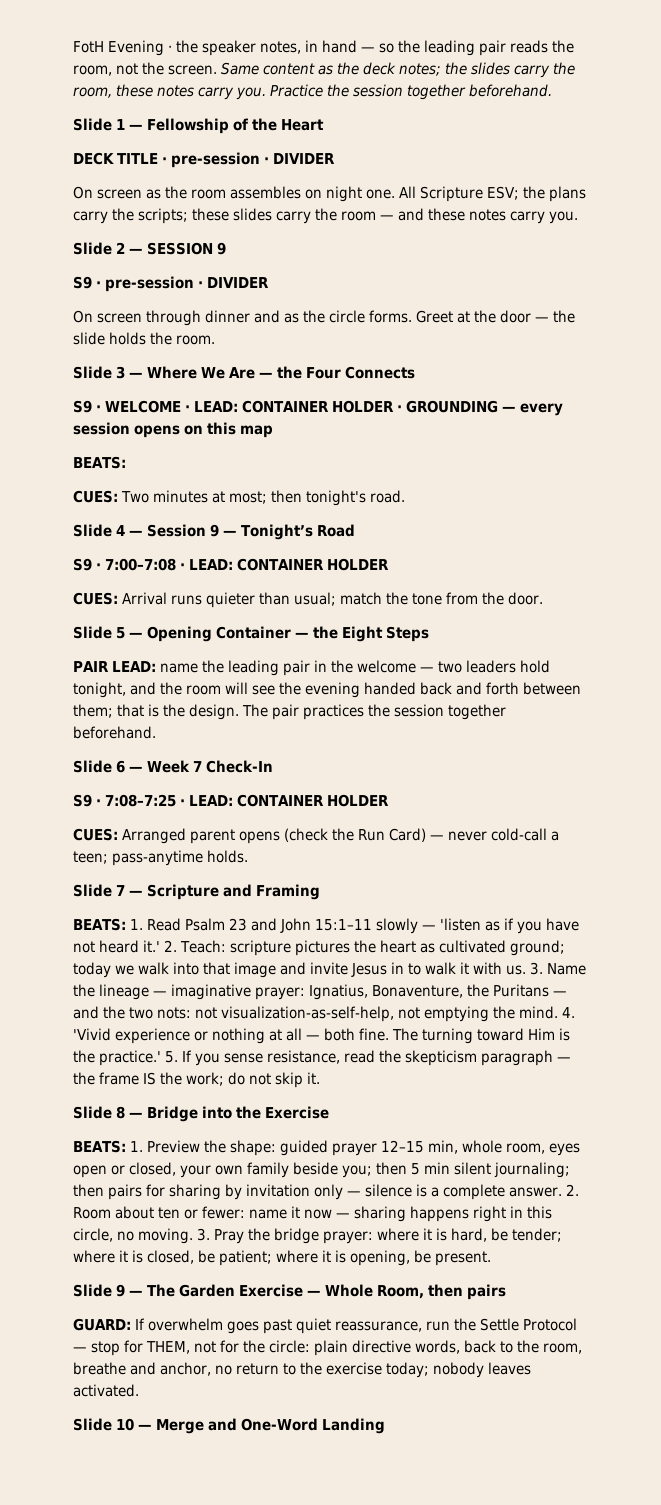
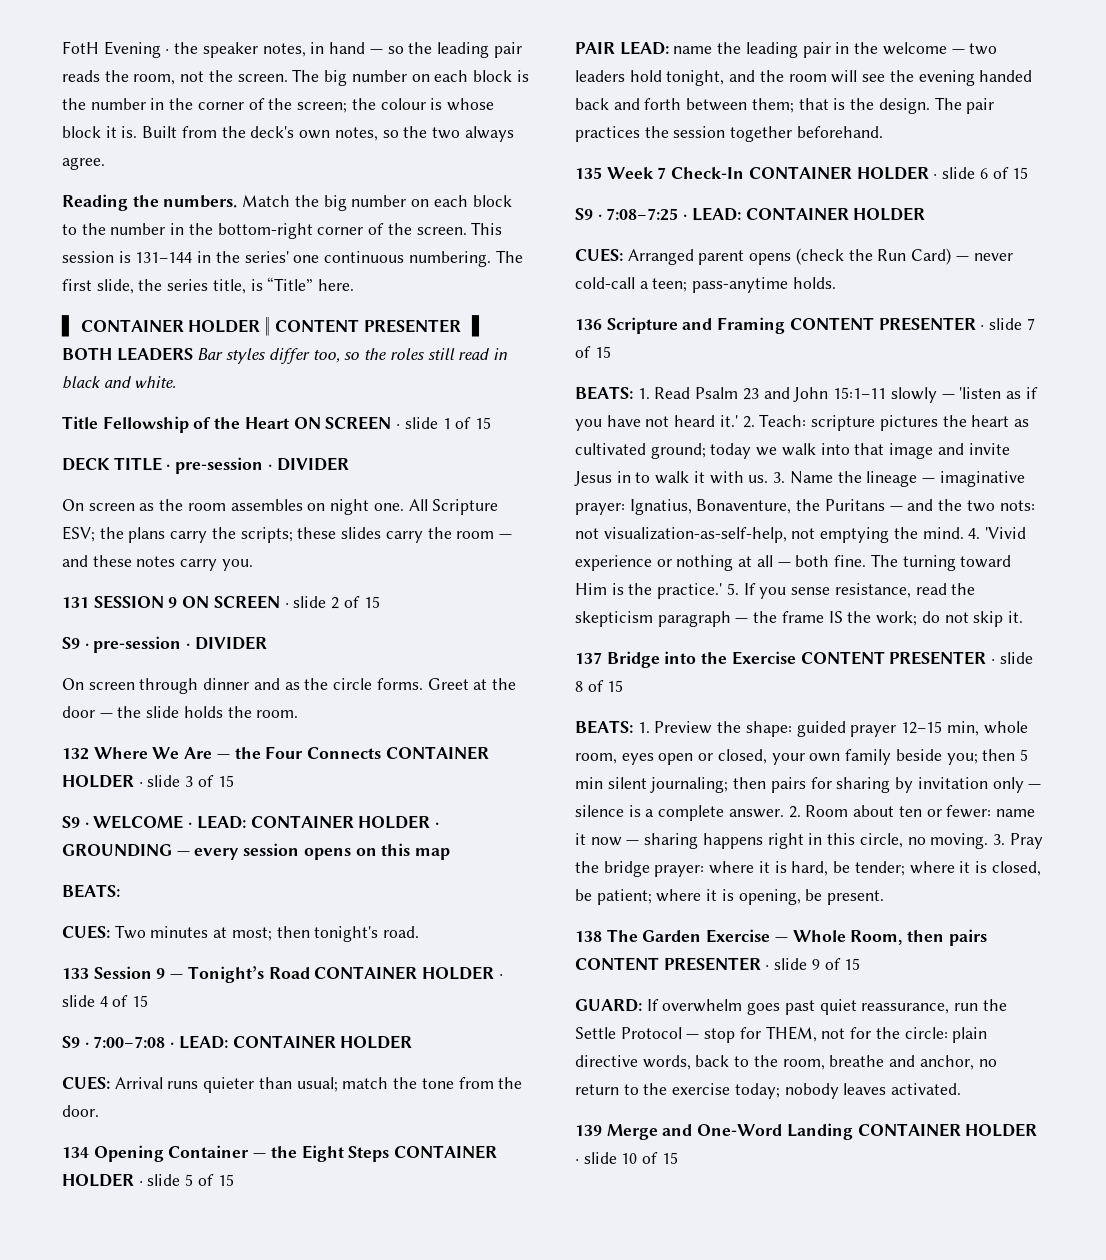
- Same content as the deck notes; the slides carry the room, these notes carry you. Practice the session together beforehand.
- Slide 1 — Fellowship of the Heart
+ The big number on each block is the number in the corner of the screen; the colour is whose block it is. Built from the deck's own notes, so the two always agree.
+ Reading the numbers. Match the big number on each block to the number in the bottom-right corner of the screen. This session is 131–144 in the series' one continuous numbering. The first slide, the series title, is “Title” here.
+ ▌ CONTAINER HOLDER ‖ CONTENT PRESENTER ▐ BOTH LEADERS Bar styles differ too, so the roles still read in black and white.
+ Title Fellowship of the Heart ON SCREEN · slide 1 of 15
- Slide 2 — SESSION 9
+ 131 SESSION 9 ON SCREEN · slide 2 of 15
- Slide 3 — Where We Are — the Four Connects
+ 132 Where We Are — the Four Connects CONTAINER HOLDER · slide 3 of 15
- Slide 4 — Session 9 — Tonight’s Road
+ 133 Session 9 — Tonight’s Road CONTAINER HOLDER · slide 4 of 15
- Slide 5 — Opening Container — the Eight Steps
+ 134 Opening Container — the Eight Steps CONTAINER HOLDER · slide 5 of 15
- Slide 6 — Week 7 Check-In
+ 135 Week 7 Check-In CONTAINER HOLDER · slide 6 of 15
- Slide 7 — Scripture and Framing
+ 136 Scripture and Framing CONTENT PRESENTER · slide 7 of 15
- Slide 8 — Bridge into the Exercise
+ 137 Bridge into the Exercise CONTENT PRESENTER · slide 8 of 15
- Slide 9 — The Garden Exercise — Whole Room, then pairs
+ 138 The Garden Exercise — Whole Room, then pairs CONTENT PRESENTER · slide 9 of 15
- Slide 10 — Merge and One-Word Landing
+ 139 Merge and One-Word Landing CONTAINER HOLDER · slide 10 of 15

